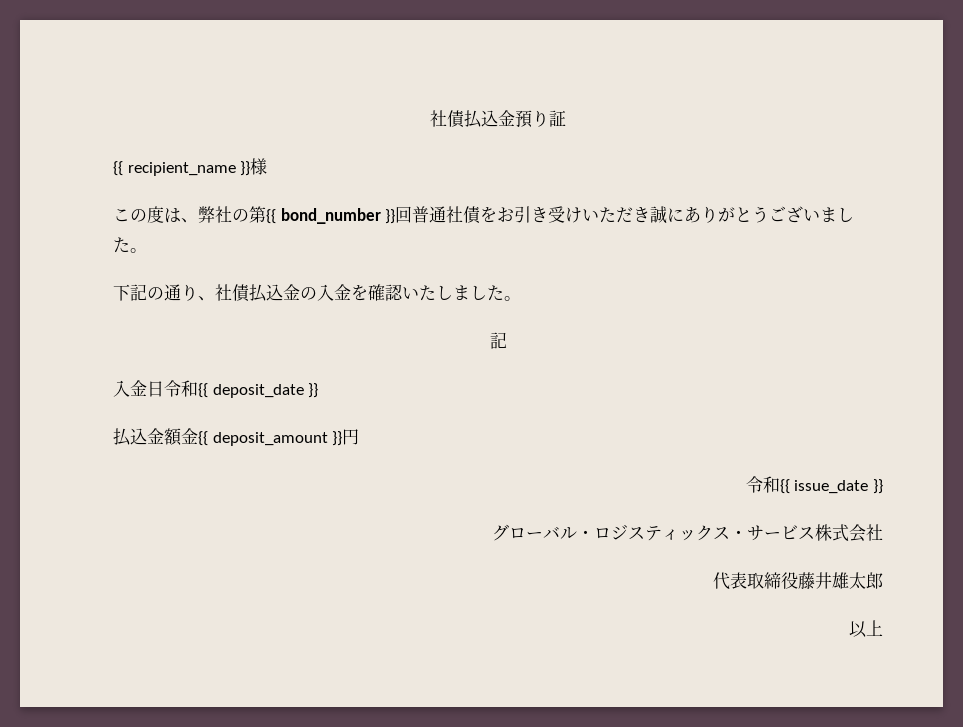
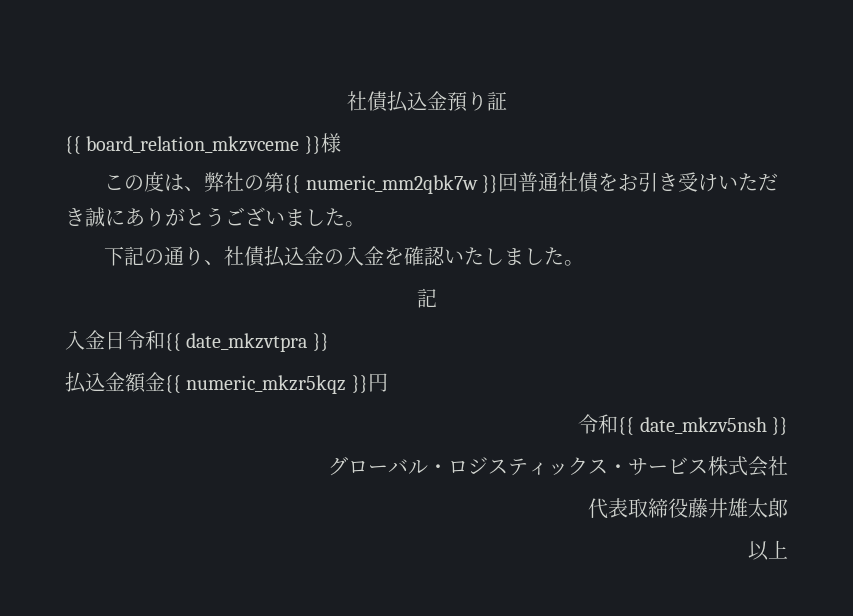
- {{ recipient_name }}様
+ {{ board_relation_mkzvceme }}様
- この度は、弊社の第{{ bond_number }}回普通社債をお引き受けいただき誠にありがとうございました。
+ この度は、弊社の第{{ numeric_mm2qbk7w }}回普通社債をお引き受けいただき誠にありがとうございました。
- 入金日令和{{ deposit_date }}
+ 入金日令和{{ date_mkzvtpra }}
- 払込金額金{{ deposit_amount }}円
+ 払込金額金{{ numeric_mkzr5kqz }}円
- 令和{{ issue_date }}
+ 令和{{ date_mkzv5nsh }}

